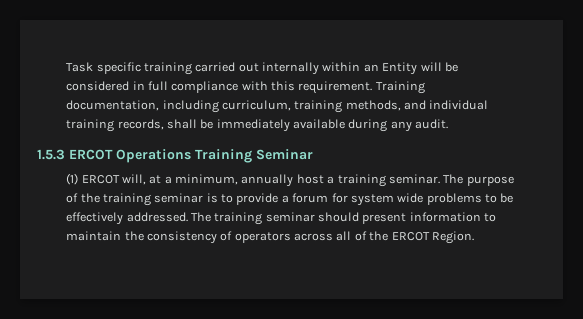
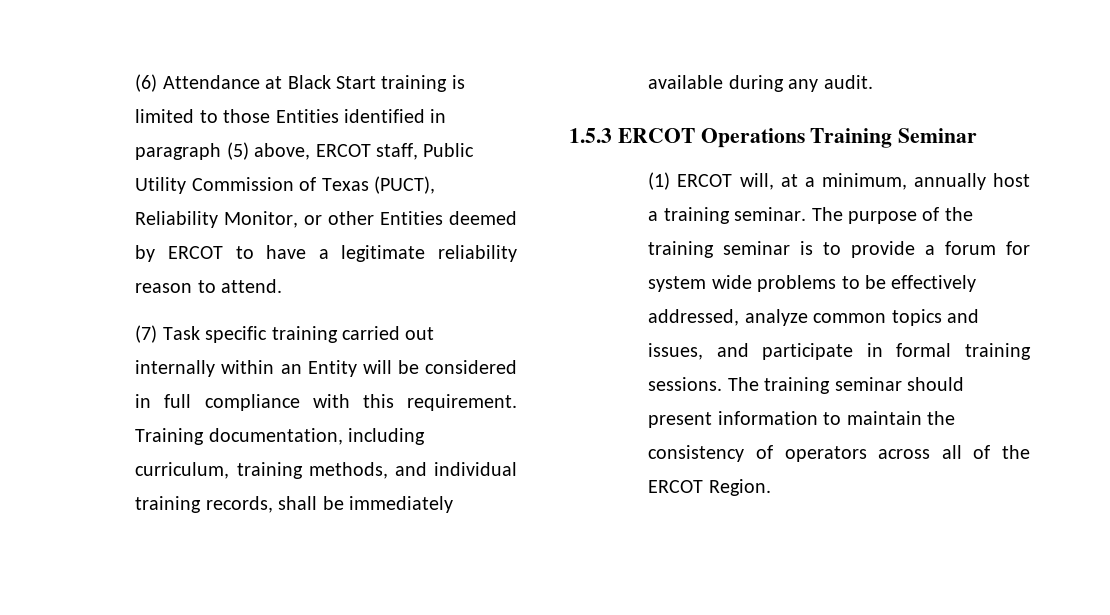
- Task specific training carried out internally within an Entity will be considered in full compliance with this requirement.
+ (6) Attendance at Black Start training is limited to those Entities identified in paragraph (5) above, ERCOT staff, Public Utility Commission of Texas (PUCT), Reliability Monitor, or other Entities deemed by ERCOT to have a legitimate reliability reason to attend.
+ (7) Task specific training carried out internally within an Entity will be considered in full compliance with this requirement.
- The purpose of the training seminar is to provide a forum for system wide problems to be effectively addressed.
+ The purpose of the training seminar is to provide a forum for system wide problems to be effectively addressed, analyze common topics and issues, and participate in formal training sessions.

